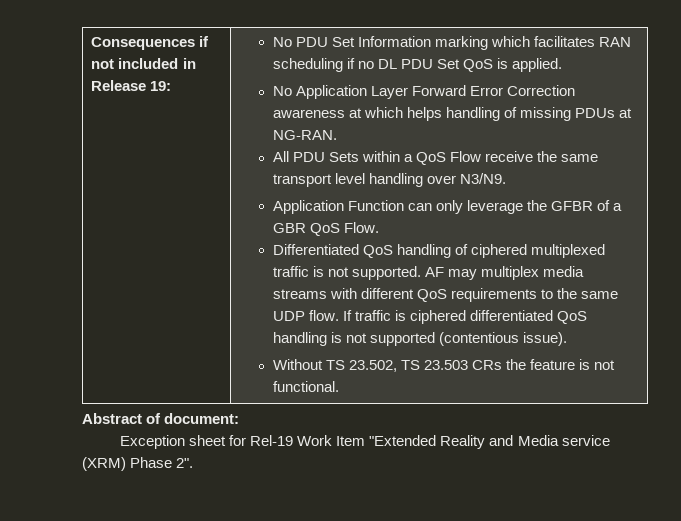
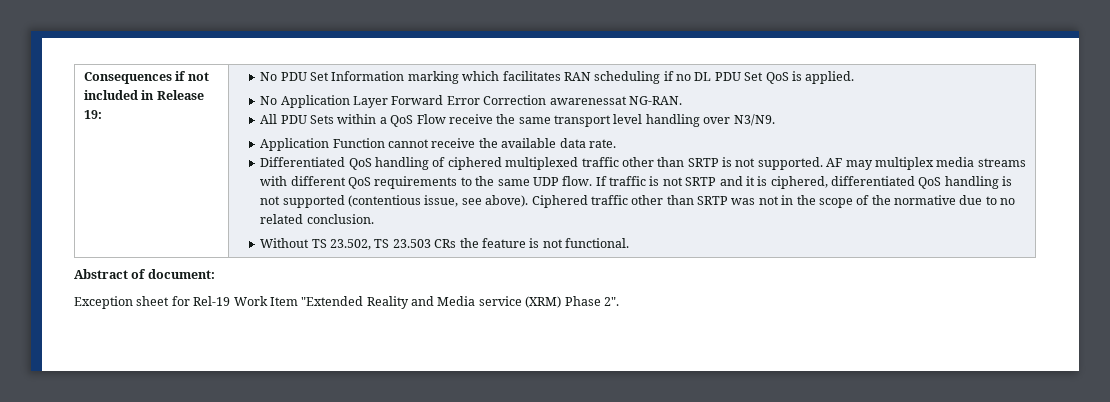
- No Application Layer Forward Error Correction awareness at which helps handling of missing PDUs at NG-RAN.
+ No Application Layer Forward Error Correction awarenessat NG-RAN.
- Application Function can only leverage the GFBR of a GBR QoS Flow.
+ Application Function cannot receive the available data rate.
- Differentiated QoS handling of ciphered multiplexed traffic is not supported.
+ Differentiated QoS handling of ciphered multiplexed traffic other than SRTP is not supported.
- If traffic is ciphered differentiated QoS handling is not supported (contentious issue).
+ If traffic is not SRTP and it is ciphered, differentiated QoS handling is not supported (contentious issue, see above). Ciphered traffic other than SRTP was not in the scope of the normative due to no related conclusion.

